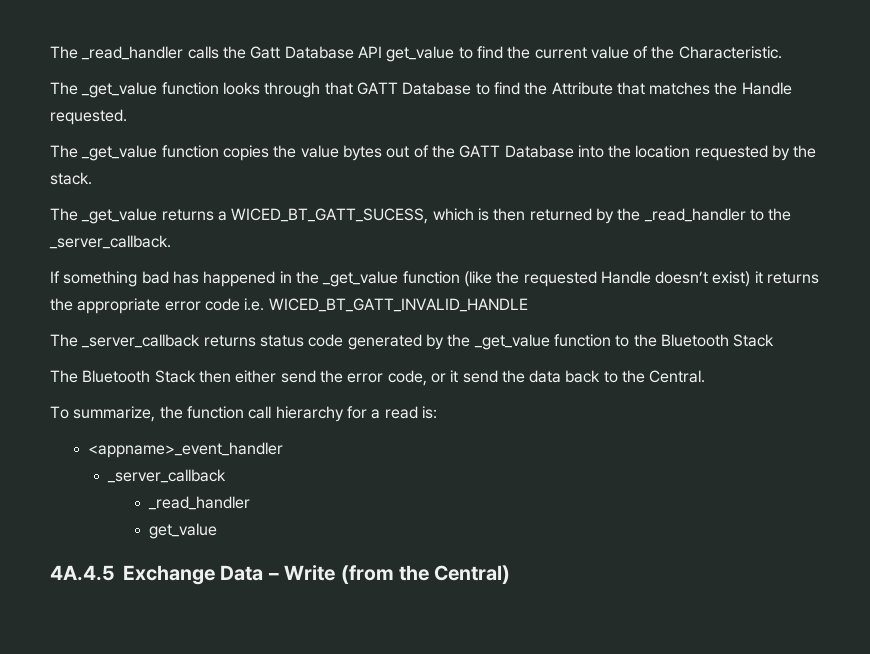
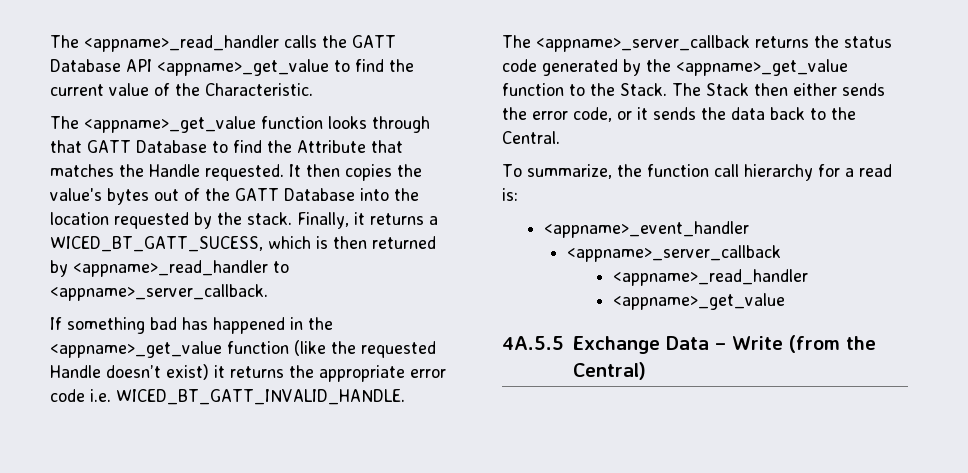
- The _read_handler calls the Gatt Database API get_value to find the current value of the Characteristic.
+ The <appname>_read_handler calls the GATT Database API <appname>_get_value to find the current value of the Characteristic.
- The _get_value function looks through that GATT Database to find the Attribute that matches the Handle requested.
- The _get_value function copies the value bytes out of the GATT Database into the location requested by the stack.
- The _get_value returns a WICED_BT_GATT_SUCESS, which is then returned by the _read_handler to the _server_callback.
+ The <appname>_get_value function looks through that GATT Database to find the Attribute that matches the Handle requested. It then copies the value's bytes out of the GATT Database into the location requested by the stack. Finally, it returns a WICED_BT_GATT_SUCESS, which is then returned by <appname>_read_handler to <appname>_server_callback.
- If something bad has happened in the _get_value function (like the requested Handle doesn’t exist) it returns the appropriate error code i.e. WICED_BT_GATT_INVALID_HANDLE
- The _server_callback returns status code generated by the _get_value function to the Bluetooth Stack
- The Bluetooth Stack then either send the error code, or it send the data back to the Central.
+ If something bad has happened in the <appname>_get_value function (like the requested Handle doesn’t exist) it returns the appropriate error code i.e. WICED_BT_GATT_INVALID_HANDLE.
+ The <appname>_server_callback returns the status code generated by the <appname>_get_value function to the Stack. The Stack then either sends the error code, or it sends the data back to the Central.
  <appname>_event_handler
- _server_callback
- _read_handler
- get_value
- 4A.4.5 Exchange Data – Write (from the Central)
+ <appname>_server_callback
+ <appname>_read_handler
+ <appname>_get_value
+ 4A.5.5 Exchange Data – Write (from the Central)

